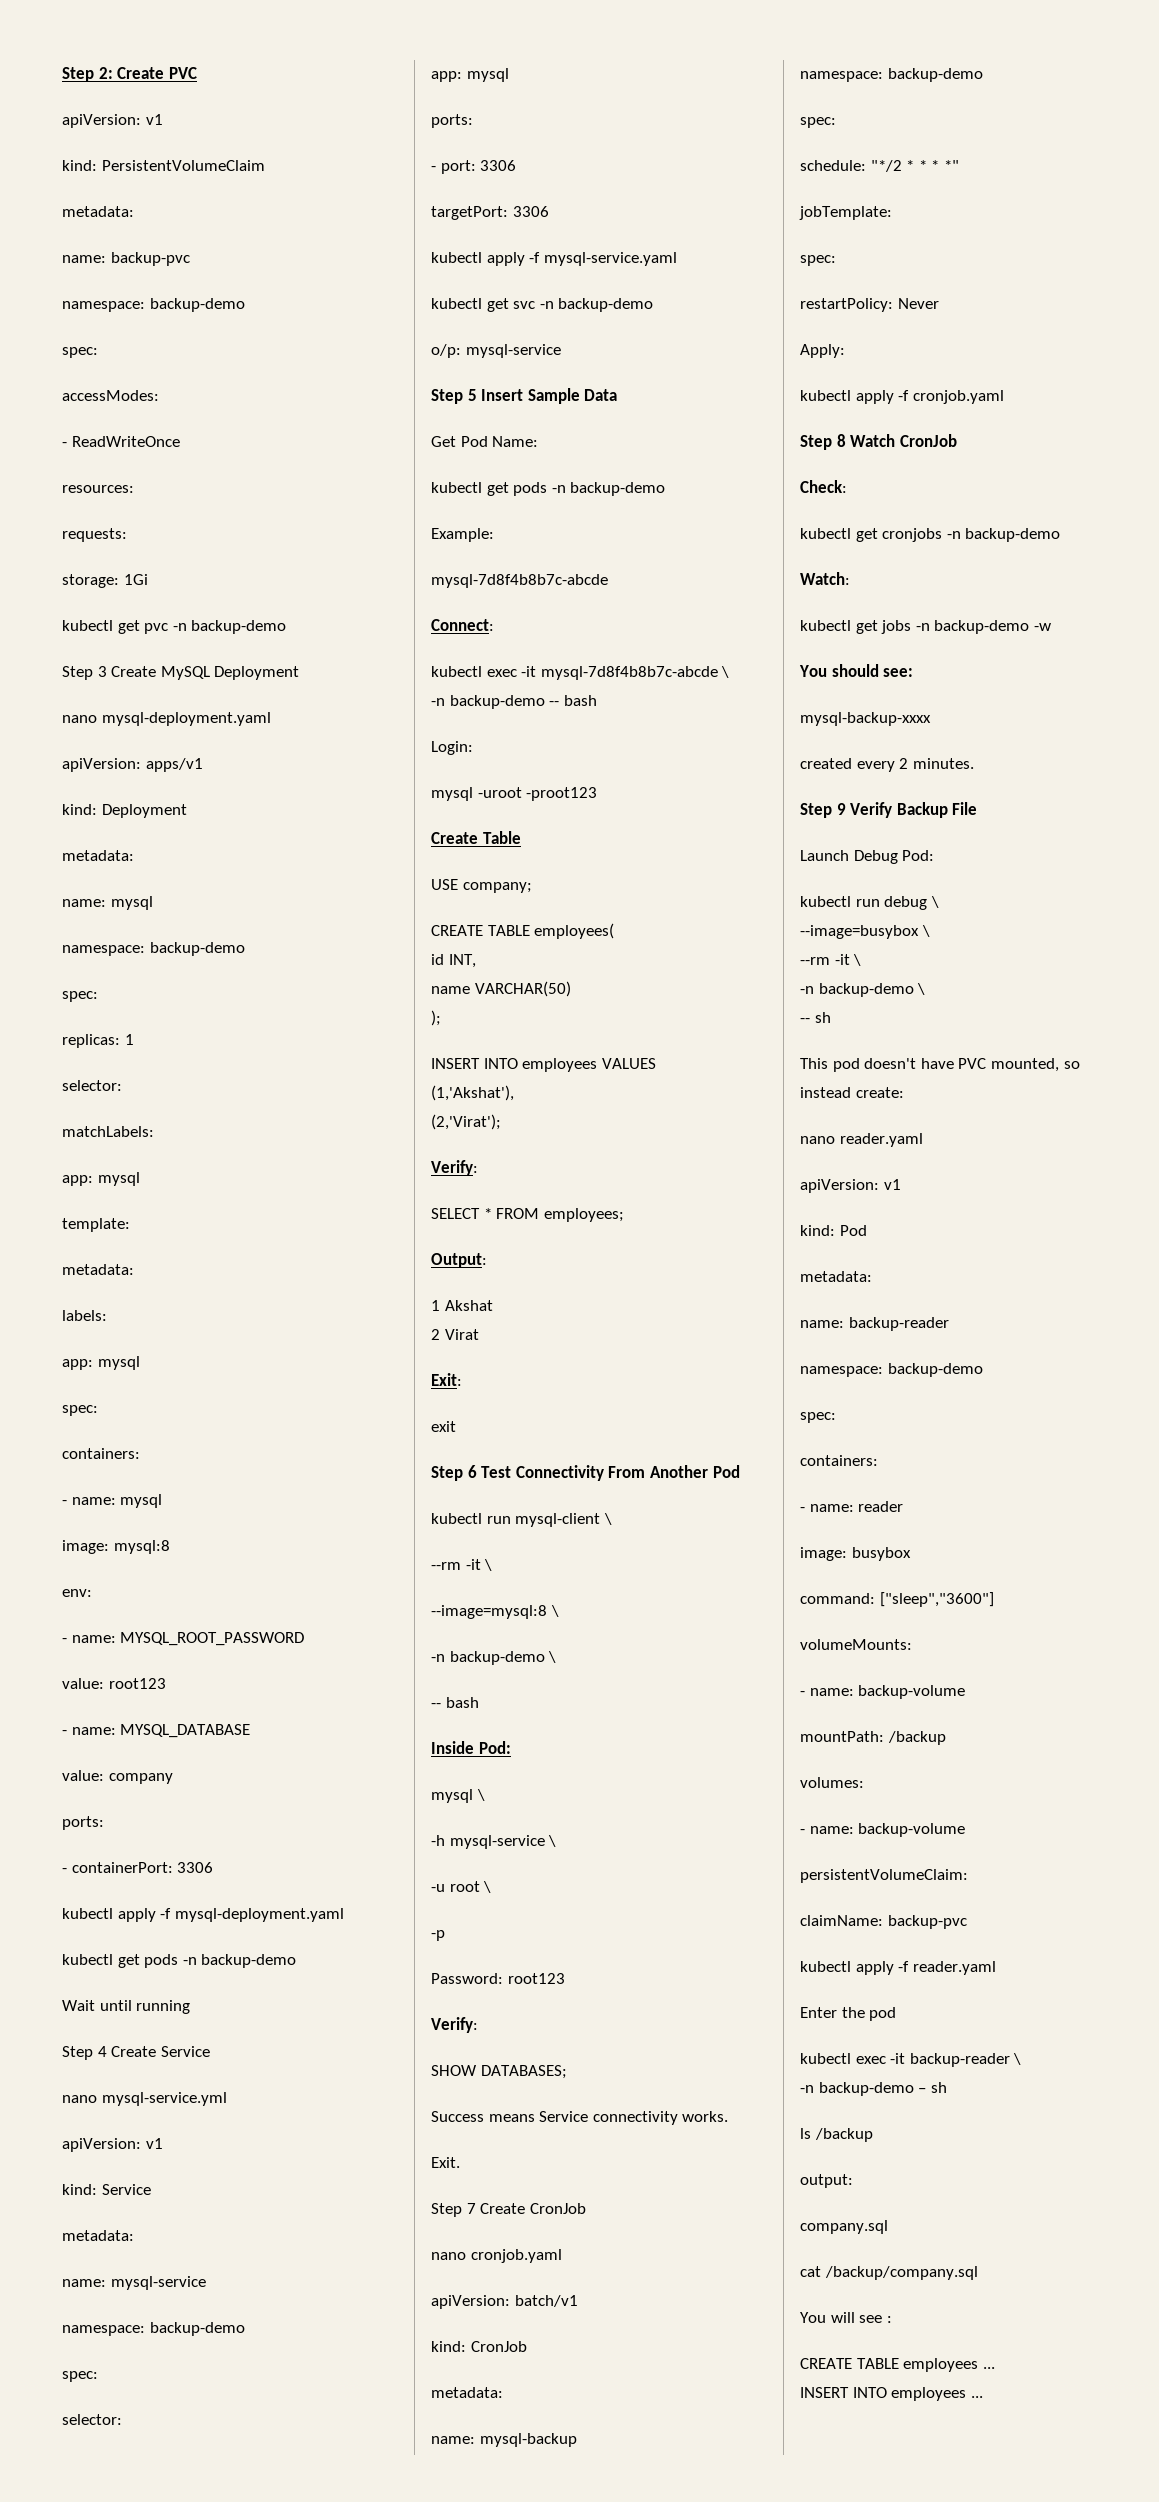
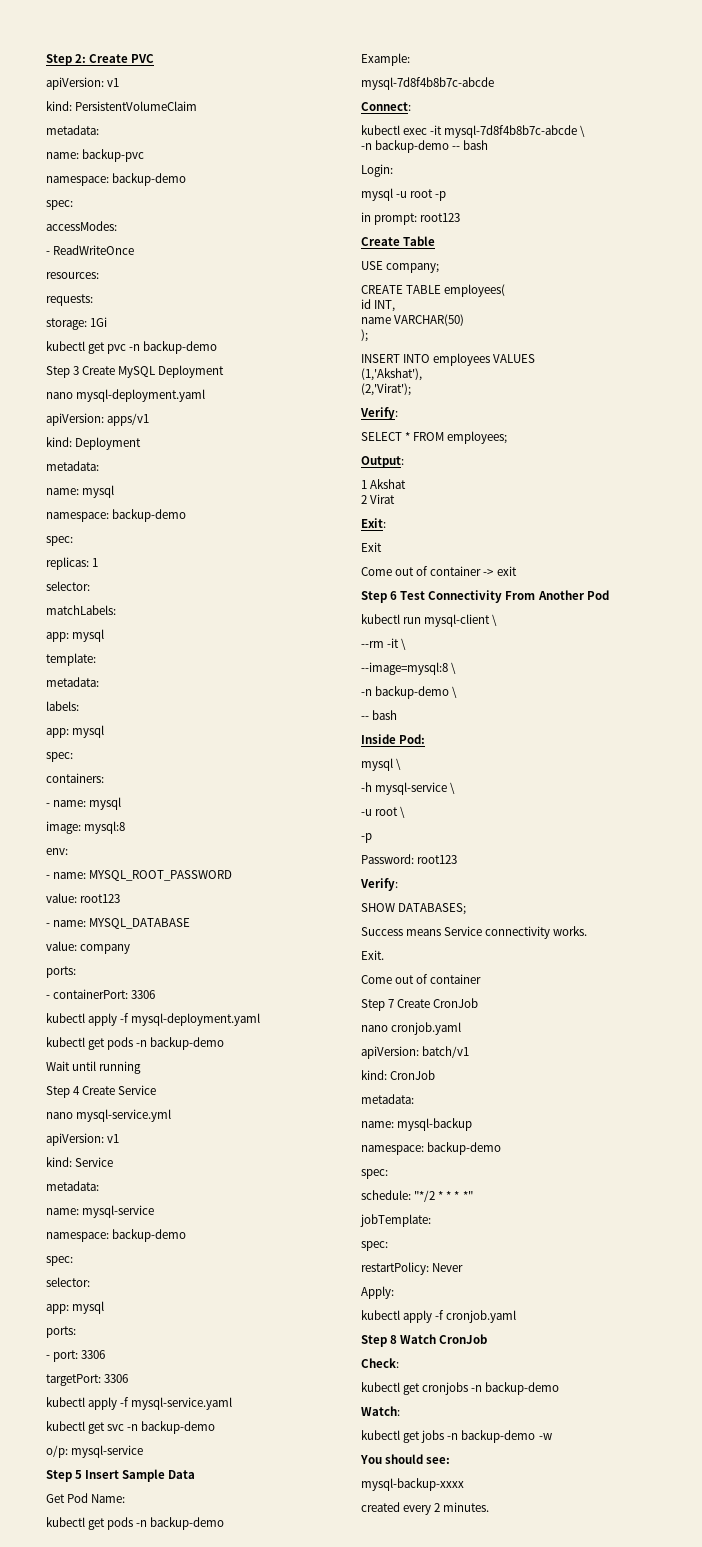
- mysql -uroot -proot123
+ mysql -u root -p
+ in prompt: root123
- exit
+ Exit
+ Come out of container -> exit
  Exit.
+ Come out of container
- Step 9 Verify Backup File
- Launch Debug Pod:
- kubectl run debug \
- --image=busybox \
- --rm -it \
- -n backup-demo \
- -- sh
- This pod doesn't have PVC mounted, so instead create:
- nano reader.yaml
- apiVersion: v1
- kind: Pod
- metadata:
- name: backup-reader
- namespace: backup-demo
- spec:
- containers:
- - name: reader
- image: busybox
- command: ["sleep","3600"]
- volumeMounts:
- - name: backup-volume
- mountPath: /backup
- volumes:
- - name: backup-volume
- persistentVolumeClaim:
- claimName: backup-pvc
- kubectl apply -f reader.yaml
- Enter the pod
- kubectl exec -it backup-reader \
- -n backup-demo – sh
- ls /backup
- output:
- company.sql
- cat /backup/company.sql
- You will see :
- CREATE TABLE employees ...
- INSERT INTO employees ...

